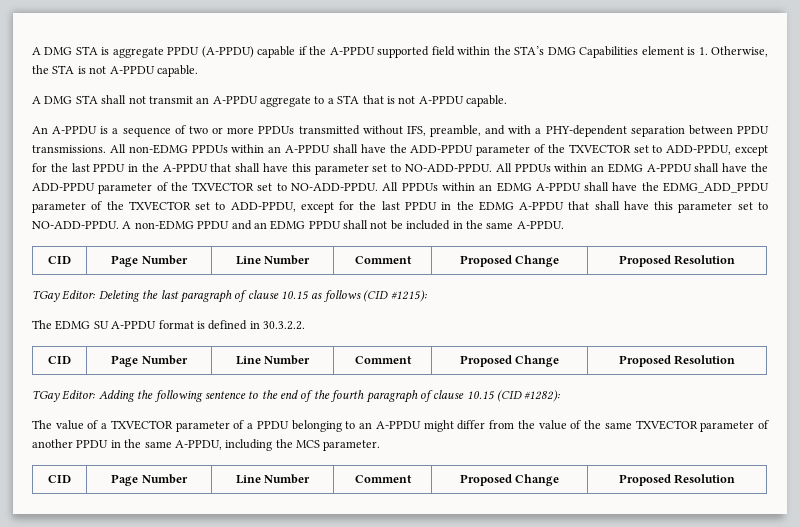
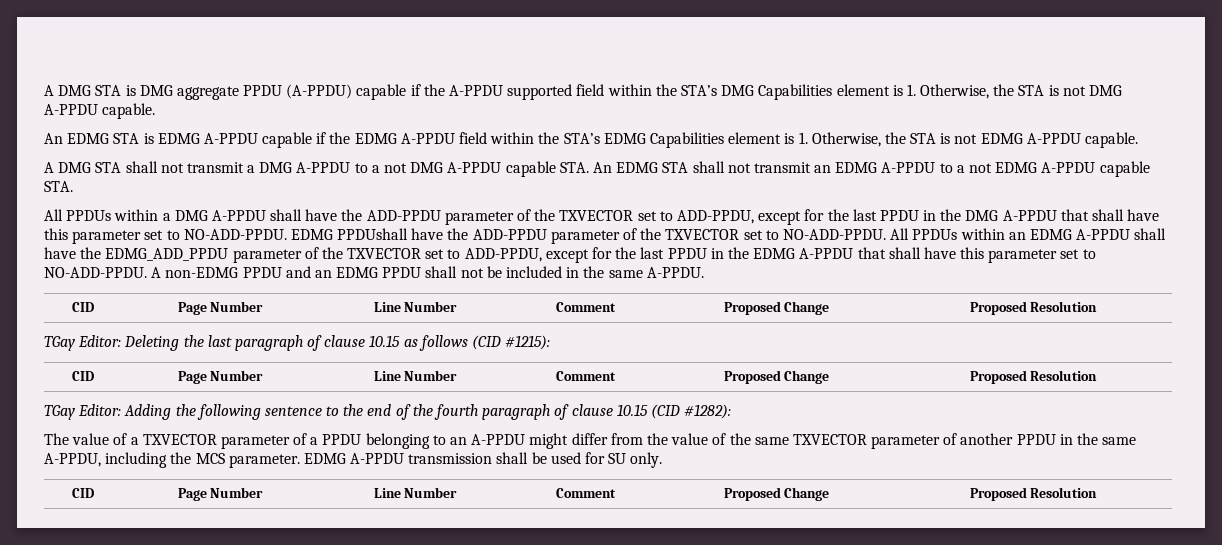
- A DMG STA is aggregate PPDU (A-PPDU) capable if the A-PPDU supported field within the STA’s DMG Capabilities element is 1. Otherwise, the STA is not A-PPDU capable.
+ A DMG STA is DMG aggregate PPDU (A-PPDU) capable if the A-PPDU supported field within the STA’s DMG Capabilities element is 1. Otherwise, the STA is not DMG A-PPDU capable.
+ An EDMG STA is EDMG A-PPDU capable if the EDMG A-PPDU field within the STA’s EDMG Capabilities element is 1. Otherwise, the STA is not EDMG A-PPDU capable.
- A DMG STA shall not transmit an A-PPDU aggregate to a STA that is not A-PPDU capable.
- An A-PPDU is a sequence of two or more PPDUs transmitted without IFS, preamble, and with a PHY-dependent separation between PPDU transmissions. All non-EDMG PPDUs within an A-PPDU shall have the ADD-PPDU parameter of the TXVECTOR set to ADD-PPDU, except for the last PPDU in the A-PPDU that shall have this parameter set to NO-ADD-PPDU. All PPDUs within an EDMG A-PPDU shall have the ADD-PPDU parameter of the TXVECTOR set to NO-ADD-PPDU.
+ A DMG STA shall not transmit a DMG A-PPDU to a not DMG A-PPDU capable STA. An EDMG STA shall not transmit an EDMG A-PPDU to a not EDMG A-PPDU capable STA.
+ All PPDUs within a DMG A-PPDU shall have the ADD-PPDU parameter of the TXVECTOR set to ADD-PPDU, except for the last PPDU in the DMG A-PPDU that shall have this parameter set to NO-ADD-PPDU. EDMG PPDUshall have the ADD-PPDU parameter of the TXVECTOR set to NO-ADD-PPDU.
- The EDMG SU A-PPDU format is defined in 30.3.2.2.
+ EDMG A-PPDU transmission shall be used for SU only.

